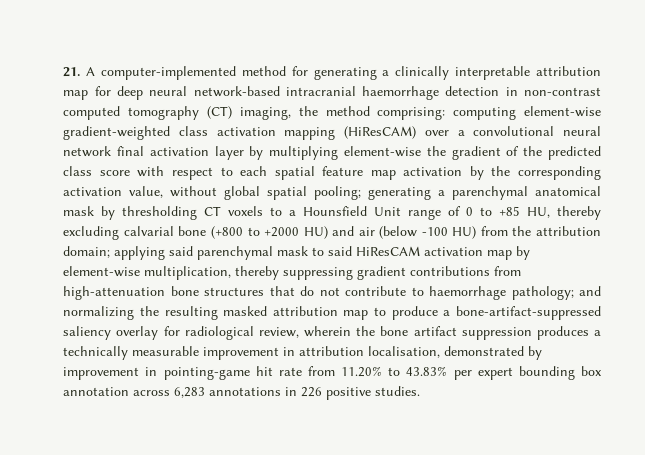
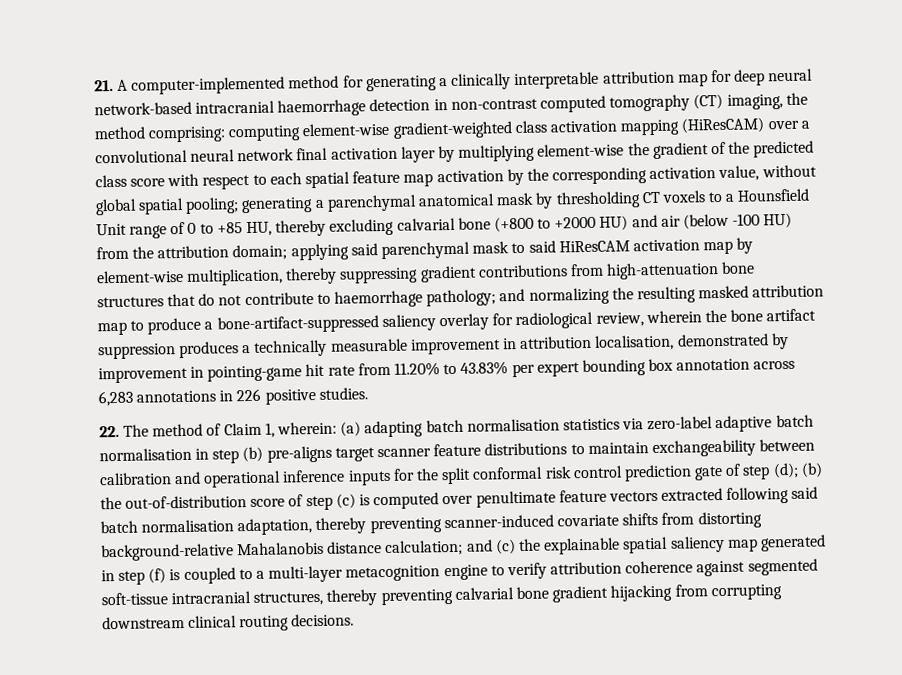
+ 22. The method of Claim 1, wherein: (a) adapting batch normalisation statistics via zero-label adaptive batch normalisation in step (b) pre-aligns target scanner feature distributions to maintain exchangeability between calibration and operational inference inputs for the split conformal risk control prediction gate of step (d); (b) the out-of-distribution score of step (c) is computed over penultimate feature vectors extracted following said batch normalisation adaptation, thereby preventing scanner-induced covariate shifts from distorting background-relative Mahalanobis distance calculation; and (c) the explainable spatial saliency map generated in step (f) is coupled to a multi-layer metacognition engine to verify attribution coherence against segmented soft-tissue intracranial structures, thereby preventing calvarial bone gradient hijacking from corrupting downstream clinical routing decisions.

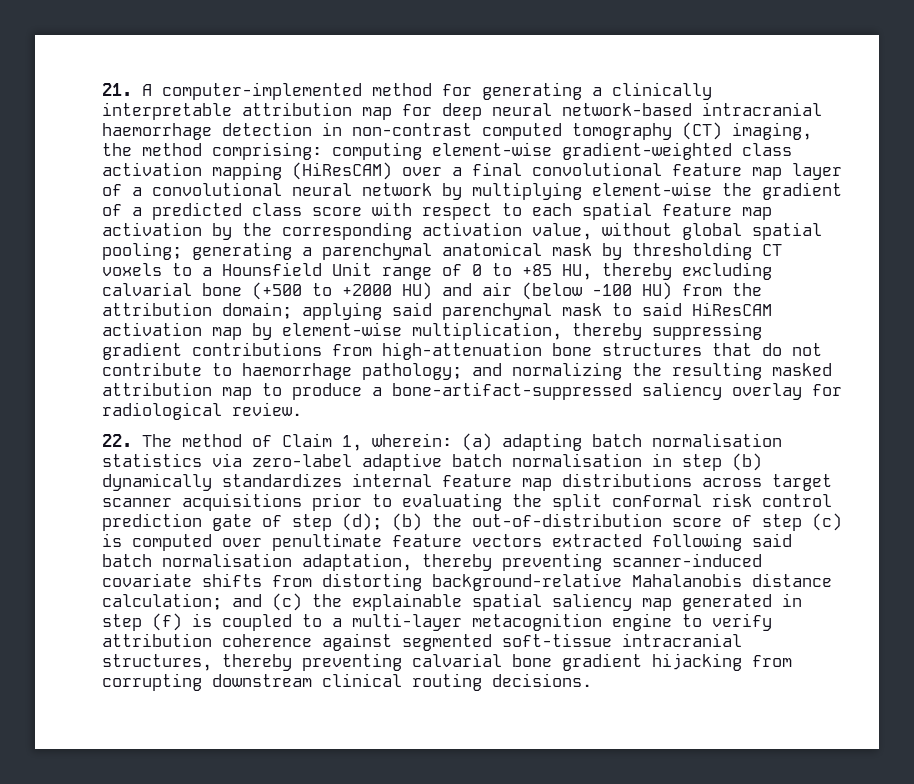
- computing element-wise gradient-weighted class activation mapping (HiResCAM) over a convolutional neural network final activation layer by multiplying element-wise the gradient of the predicted class score with respect to each spatial feature map activation by the corresponding activation value, without global spatial pooling;
+ computing element-wise gradient-weighted class activation mapping (HiResCAM) over a final convolutional feature map layer of a convolutional neural network by multiplying element-wise the gradient of a predicted class score with respect to each spatial feature map activation by the corresponding activation value, without global spatial pooling;
- generating a parenchymal anatomical mask by thresholding CT voxels to a Hounsfield Unit range of 0 to +85 HU, thereby excluding calvarial bone (+800 to +2000 HU) and air (below -100 HU) from the attribution domain;
+ generating a parenchymal anatomical mask by thresholding CT voxels to a Hounsfield Unit range of 0 to +85 HU, thereby excluding calvarial bone (+500 to +2000 HU) and air (below -100 HU) from the attribution domain;
- and normalizing the resulting masked attribution map to produce a bone-artifact-suppressed saliency overlay for radiological review, wherein the bone artifact suppression produces a technically measurable improvement in attribution localisation, demonstrated by improvement in pointing-game hit rate from 11.20% to 43.83% per expert bounding box annotation across 6,283 annotations in 226 positive studies.
+ and normalizing the resulting masked attribution map to produce a bone-artifact-suppressed saliency overlay for radiological review.
- (a) adapting batch normalisation statistics via zero-label adaptive batch normalisation in step (b) pre-aligns target scanner feature distributions to maintain exchangeability between calibration and operational inference inputs for the split conformal risk control prediction gate of step (d);
+ (a) adapting batch normalisation statistics via zero-label adaptive batch normalisation in step (b) dynamically standardizes internal feature map distributions across target scanner acquisitions prior to evaluating the split conformal risk control prediction gate of step (d);

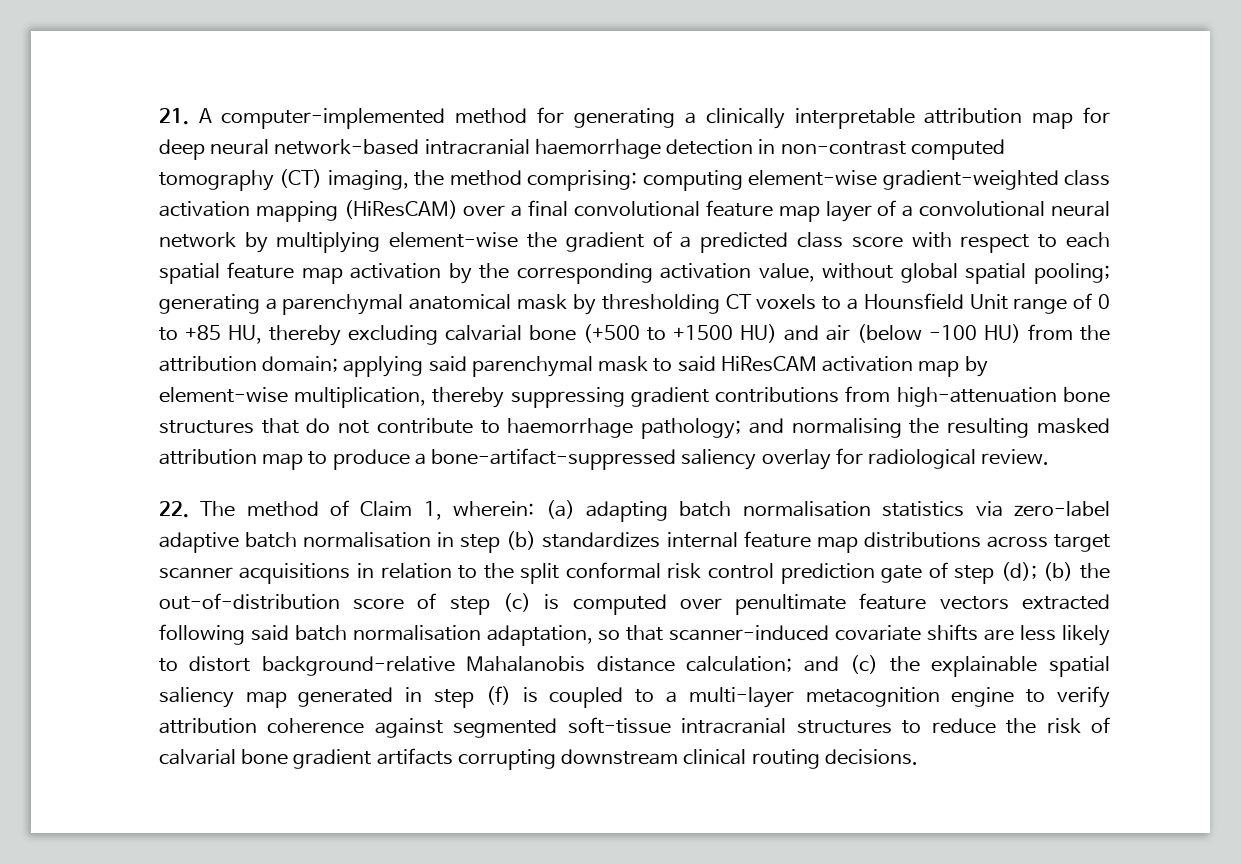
- generating a parenchymal anatomical mask by thresholding CT voxels to a Hounsfield Unit range of 0 to +85 HU, thereby excluding calvarial bone (+500 to +2000 HU) and air (below -100 HU) from the attribution domain;
+ generating a parenchymal anatomical mask by thresholding CT voxels to a Hounsfield Unit range of 0 to +85 HU, thereby excluding calvarial bone (+500 to +1500 HU) and air (below -100 HU) from the attribution domain;
- and normalizing the resulting masked attribution map to produce a bone-artifact-suppressed saliency overlay for radiological review.
+ and normalising the resulting masked attribution map to produce a bone-artifact-suppressed saliency overlay for radiological review.
- (a) adapting batch normalisation statistics via zero-label adaptive batch normalisation in step (b) dynamically standardizes internal feature map distributions across target scanner acquisitions prior to evaluating the split conformal risk control prediction gate of step (d);
+ (a) adapting batch normalisation statistics via zero-label adaptive batch normalisation in step (b) standardizes internal feature map distributions across target scanner acquisitions in relation to the split conformal risk control prediction gate of step (d);
- (b) the out-of-distribution score of step (c) is computed over penultimate feature vectors extracted following said batch normalisation adaptation, thereby preventing scanner-induced covariate shifts from distorting background-relative Mahalanobis distance calculation;
+ (b) the out-of-distribution score of step (c) is computed over penultimate feature vectors extracted following said batch normalisation adaptation, so that scanner-induced covariate shifts are less likely to distort background-relative Mahalanobis distance calculation;
- and (c) the explainable spatial saliency map generated in step (f) is coupled to a multi-layer metacognition engine to verify attribution coherence against segmented soft-tissue intracranial structures, thereby preventing calvarial bone gradient hijacking from corrupting downstream clinical routing decisions.
+ and (c) the explainable spatial saliency map generated in step (f) is coupled to a multi-layer metacognition engine to verify attribution coherence against segmented soft-tissue intracranial structures to reduce the risk of calvarial bone gradient artifacts corrupting downstream clinical routing decisions.

